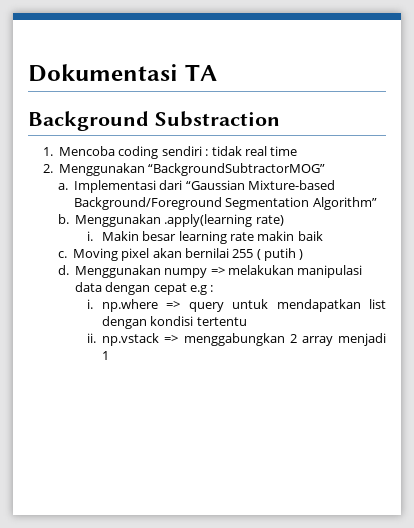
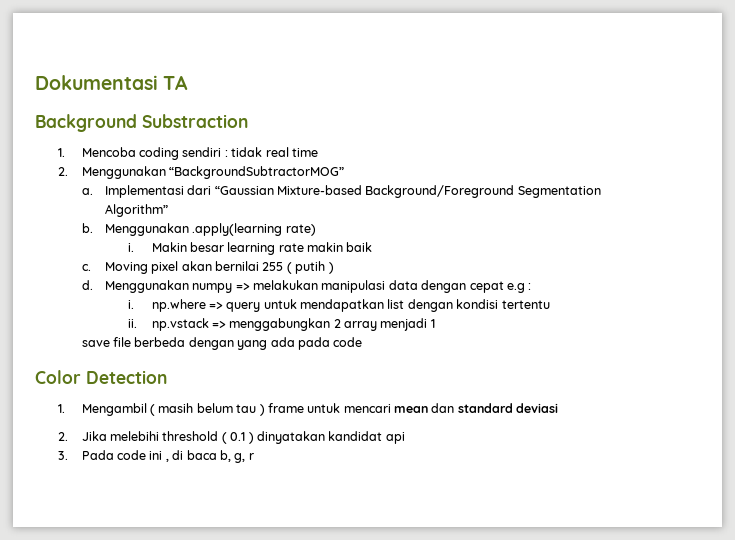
+ save file berbeda dengan yang ada pada code
+ Color Detection
+ 1. Mengambil ( masih belum tau ) frame untuk mencari mean dan standard deviasi
+ 2. Jika melebihi threshold ( 0.1 ) dinyatakan kandidat api
+ 3. Pada code ini , di baca b, g, r

